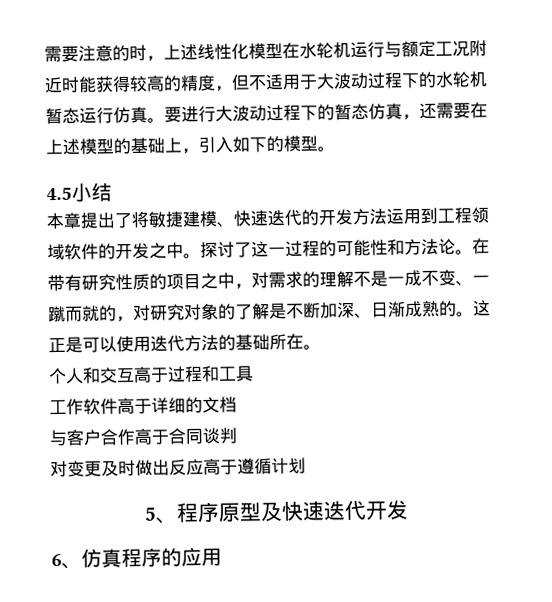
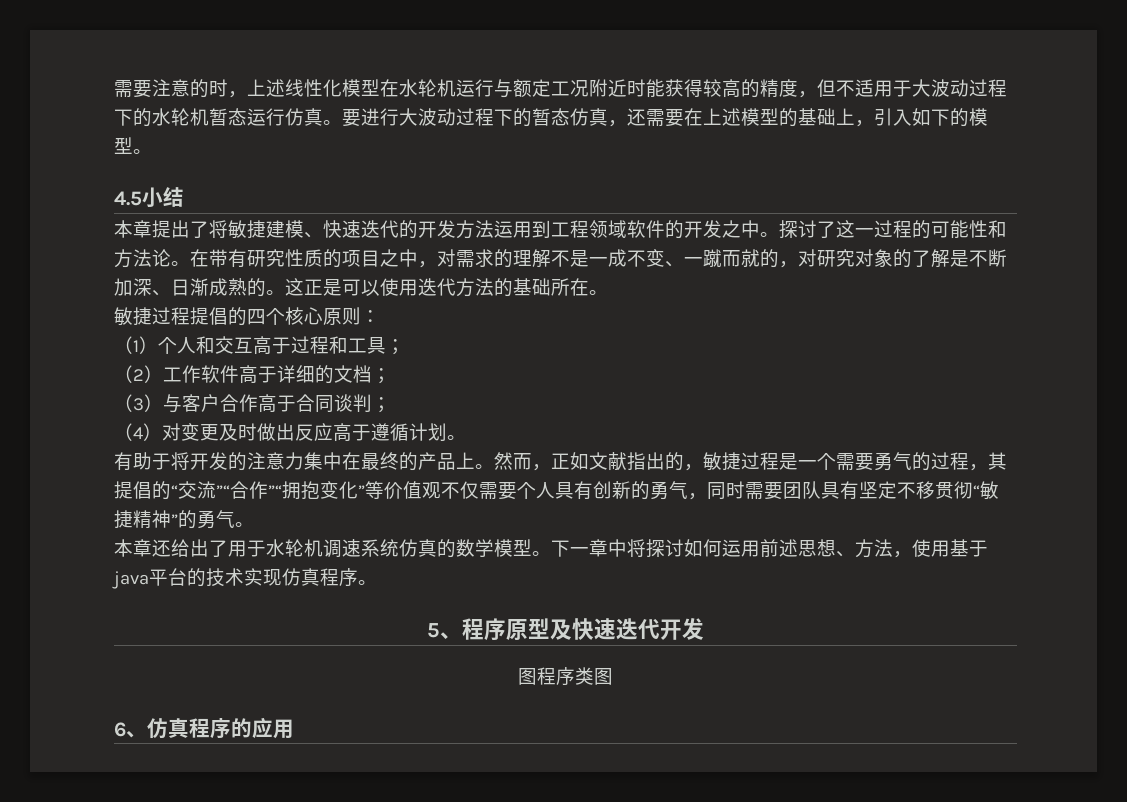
- 个人和交互高于过程和工具
- 工作软件高于详细的文档
- 与客户合作高于合同谈判
- 对变更及时做出反应高于遵循计划
+ 敏捷过程提倡的四个核心原则：
+ （1）个人和交互高于过程和工具；
+ （2）工作软件高于详细的文档；
+ （3）与客户合作高于合同谈判；
+ （4）对变更及时做出反应高于遵循计划。
+ 有助于将开发的注意力集中在最终的产品上。然而，正如文献指出的，敏捷过程是一个需要勇气的过程，其提倡的“交流”“合作”“拥抱变化”等价值观不仅需要个人具有创新的勇气，同时需要团队具有坚定不移贯彻“敏捷精神”的勇气。
+ 本章还给出了用于水轮机调速系统仿真的数学模型。下一章中将探讨如何运用前述思想、方法，使用基于java平台的技术实现仿真程序。
+ 图程序类图

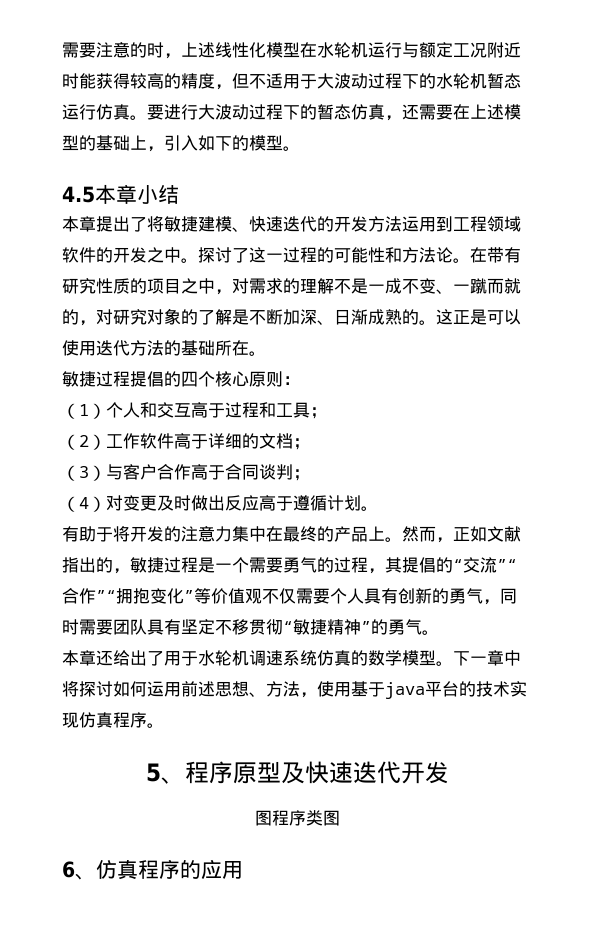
- 4.5小结
+ 4.5本章小结

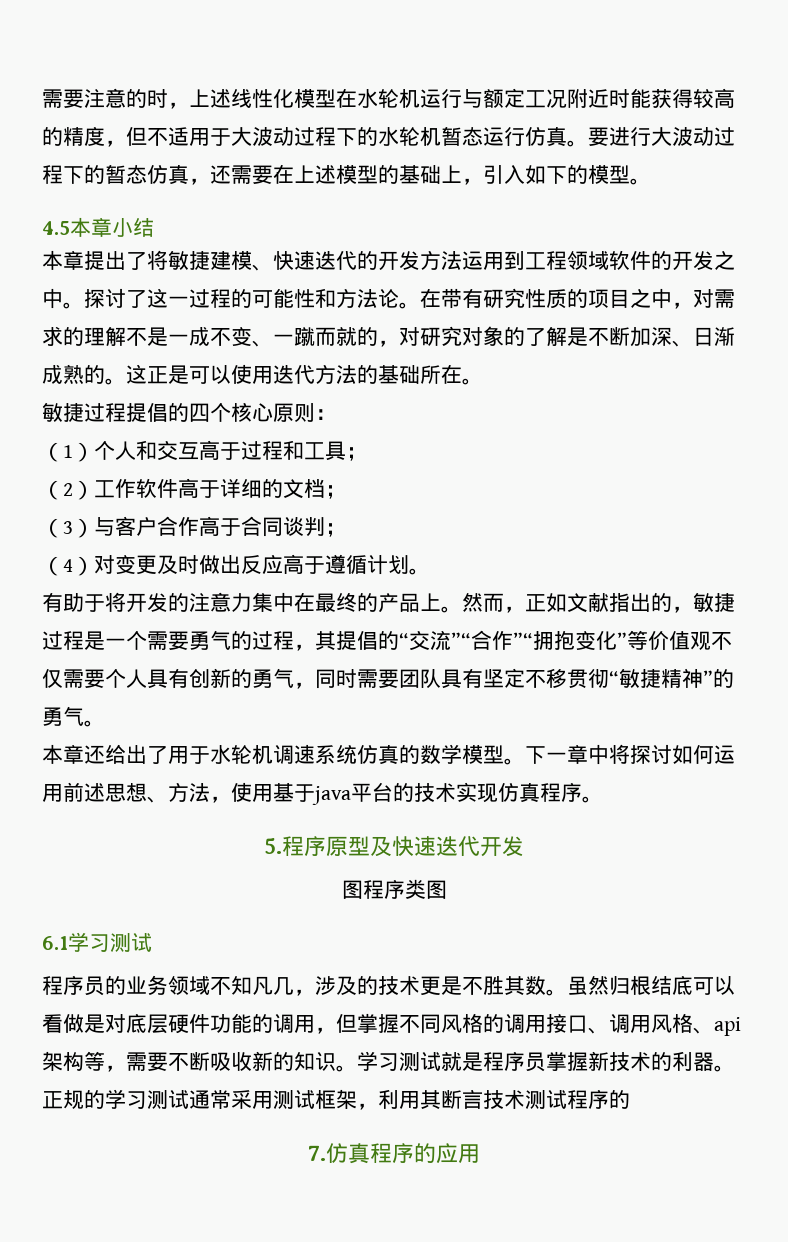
- 5、程序原型及快速迭代开发
+ 5.程序原型及快速迭代开发
- 6、仿真程序的应用
+ 6.1学习测试
+ 程序员的业务领域不知凡几，涉及的技术更是不胜其数。虽然归根结底可以看做是对底层硬件功能的调用，但掌握不同风格的调用接口、调用风格、api架构等，需要不断吸收新的知识。学习测试就是程序员掌握新技术的利器。正规的学习测试通常采用测试框架，利用其断言技术测试程序的
+ 7.仿真程序的应用

